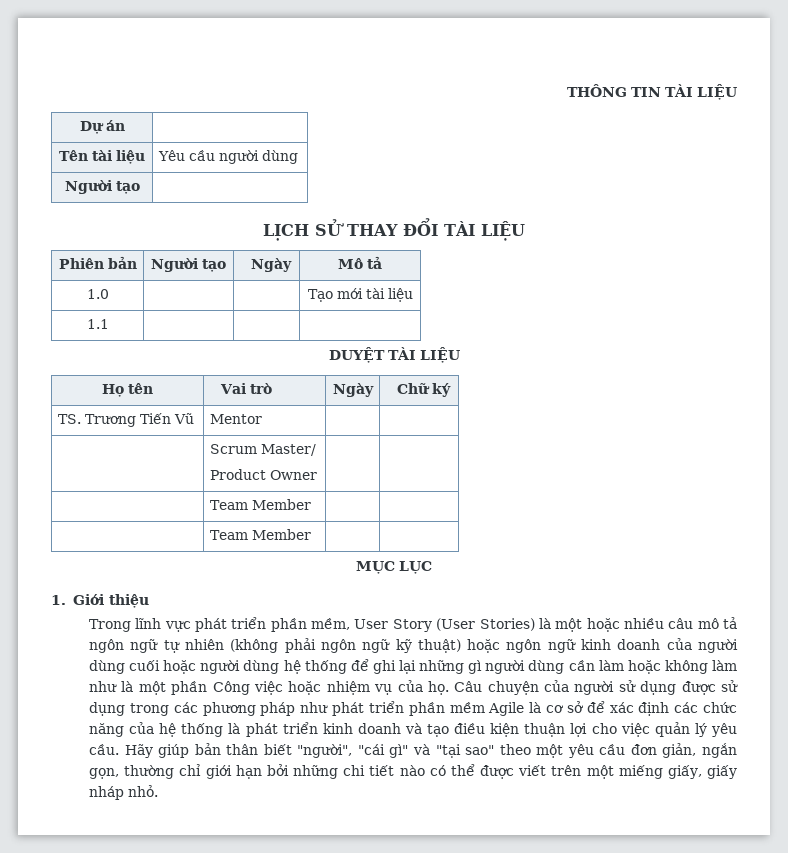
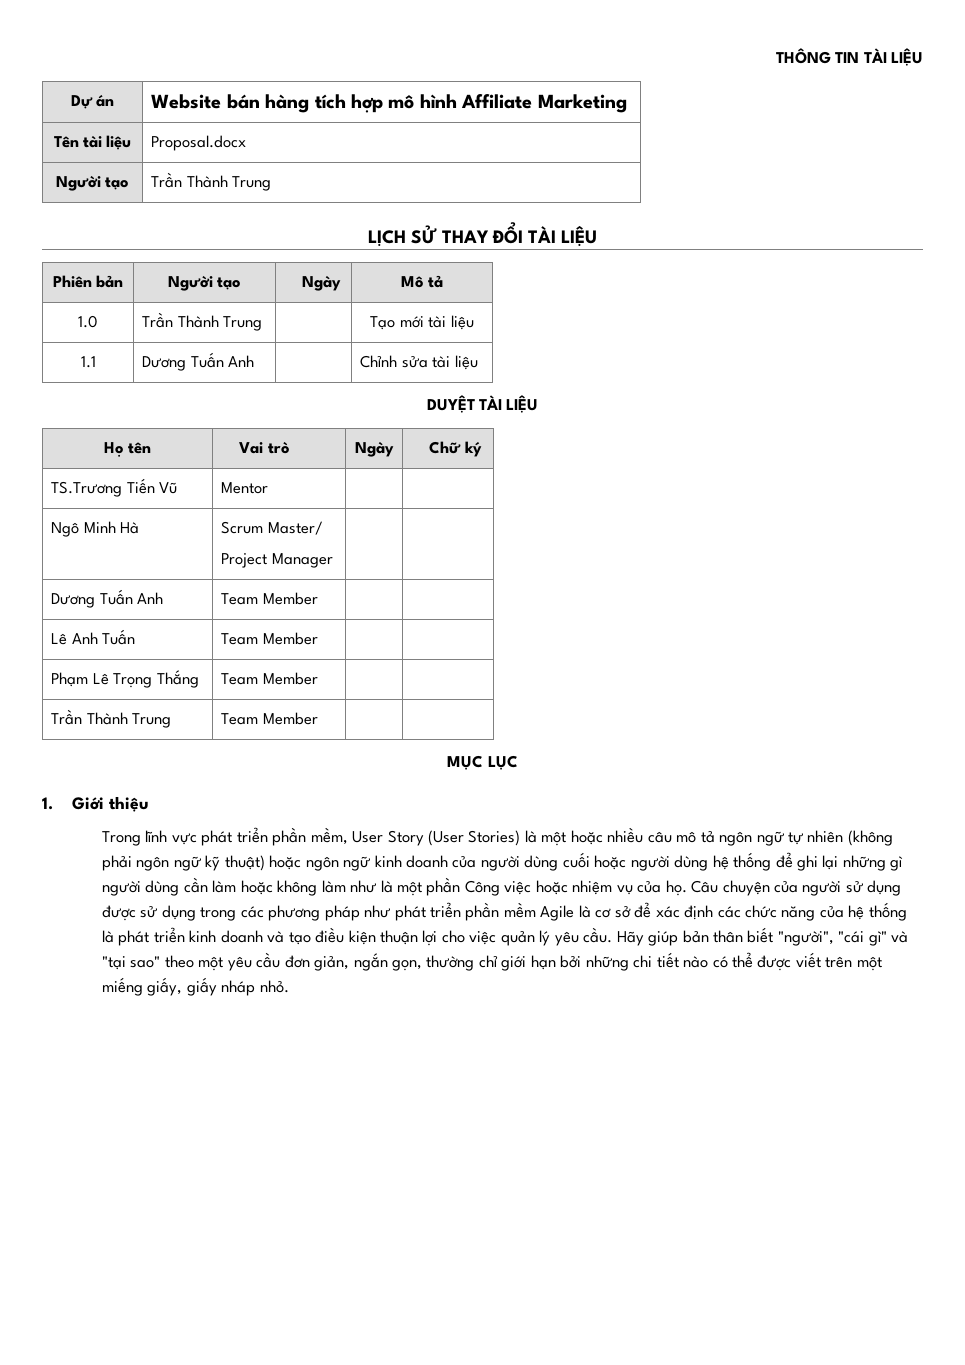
- Dự án |
+ Dự án | Website bán hàng tích hợp mô hình Affiliate Marketing
- Tên tài liệu | Yêu cầu người dùng
- Người tạo |
+ Tên tài liệu | Proposal.docx
+ Người tạo | Trần Thành Trung
- 1.0 | | | Tạo mới tài liệu
+ 1.0 | Trần Thành Trung | | Tạo mới tài liệu
- 1.1 | | |
+ 1.1 | Dương Tuấn Anh | | Chỉnh sửa tài liệu
- TS. Trương Tiến Vũ | Mentor | |
+ TS.Trương Tiến Vũ | Mentor | |
- | Scrum Master/
- Product Owner | |
- | Team Member | |
- | Team Member | |
+ Ngô Minh Hà | Scrum Master/
+ Project Manager | |
+ Dương Tuấn Anh | Team Member | |
+ Lê Anh Tuấn | Team Member | |
+ Phạm Lê Trọng Thắng | Team Member | |
+ Trần Thành Trung | Team Member | |

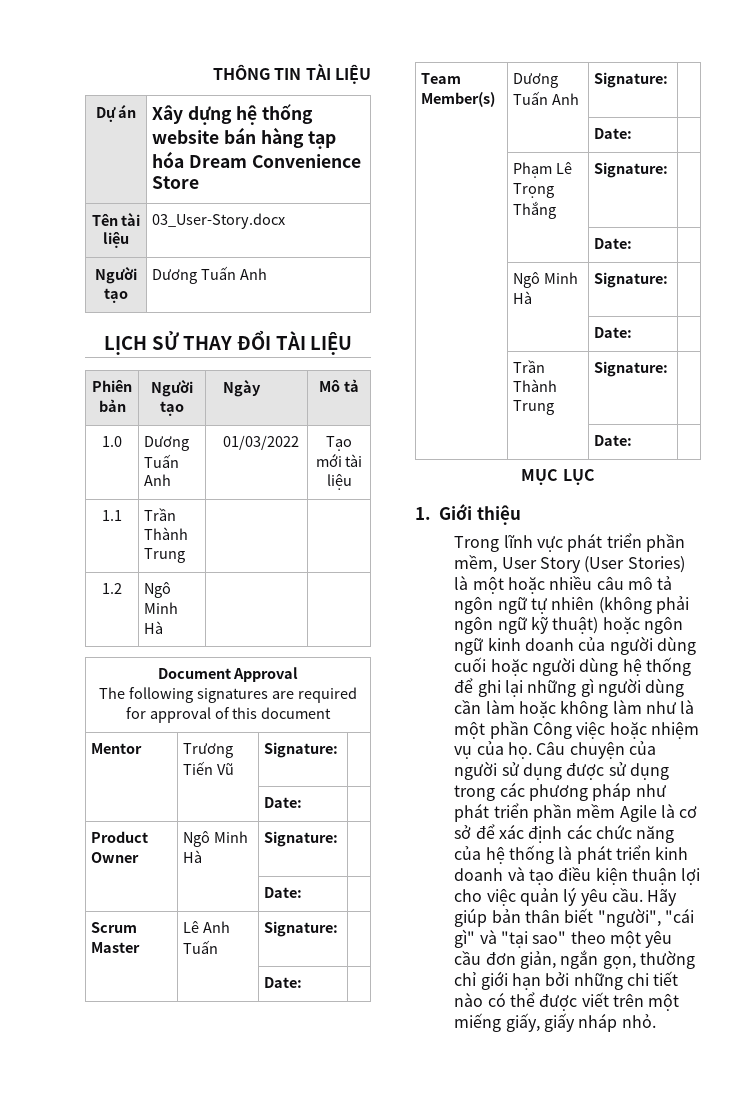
- Dự án | Website bán hàng tích hợp mô hình Affiliate Marketing
+ Dự án | Xây dựng hệ thống website bán hàng tạp hóa Dream Convenience Store
- Tên tài liệu | Proposal.docx
- Người tạo | Trần Thành Trung
+ Tên tài liệu | 03_User-Story.docx
+ Người tạo | Dương Tuấn Anh
- 1.0 | Trần Thành Trung | | Tạo mới tài liệu
+ 1.0 | Dương Tuấn Anh | 01/03/2022 | Tạo mới tài liệu
- 1.1 | Dương Tuấn Anh | | Chỉnh sửa tài liệu
- DUYỆT TÀI LIỆU
- Họ tên | Vai trò | Ngày | Chữ ký
- TS.Trương Tiến Vũ | Mentor | |
- Ngô Minh Hà | Scrum Master/
- Project Manager | |
- Dương Tuấn Anh | Team Member | |
- Lê Anh Tuấn | Team Member | |
- Phạm Lê Trọng Thắng | Team Member | |
- Trần Thành Trung | Team Member | |
+ 1.1 | Trần Thành Trung | |
+ 1.2 | Ngô Minh Hà | |
+ Document Approval
+ The following signatures are required for approval of this document
+ Mentor | Trương Tiến Vũ | Signature: |
+ | | Date: |
+ Product Owner | Ngô Minh Hà | Signature: |
+ | | Date: |
+ Scrum Master | Lê Anh Tuấn | Signature: |
+ | | Date: |
+ Team Member(s) | Dương Tuấn Anh | Signature: |
+ | | Date: |
+ | Phạm Lê Trọng Thắng | Signature: |
+ | | Date: |
+ | Ngô Minh Hà | Signature: |
+ | | Date: |
+ | Trần Thành Trung | Signature: |
+ | | Date: |

